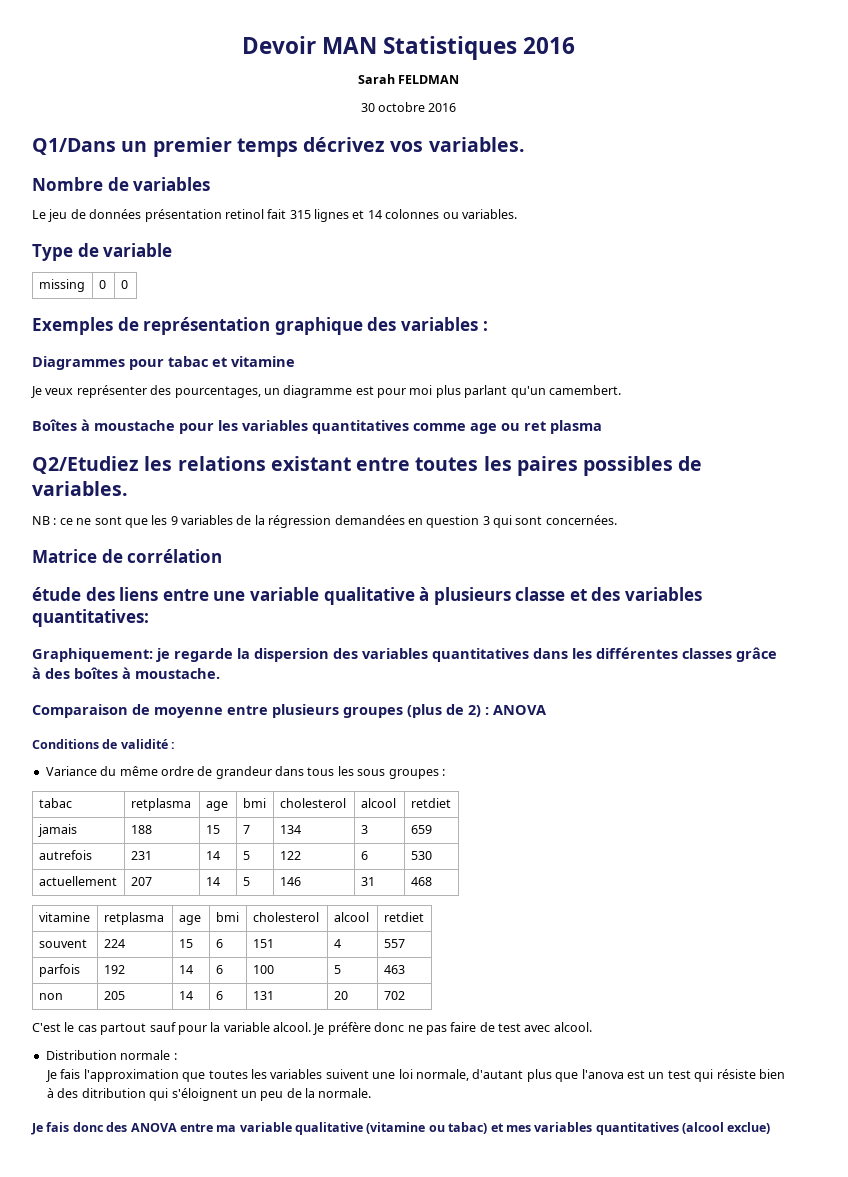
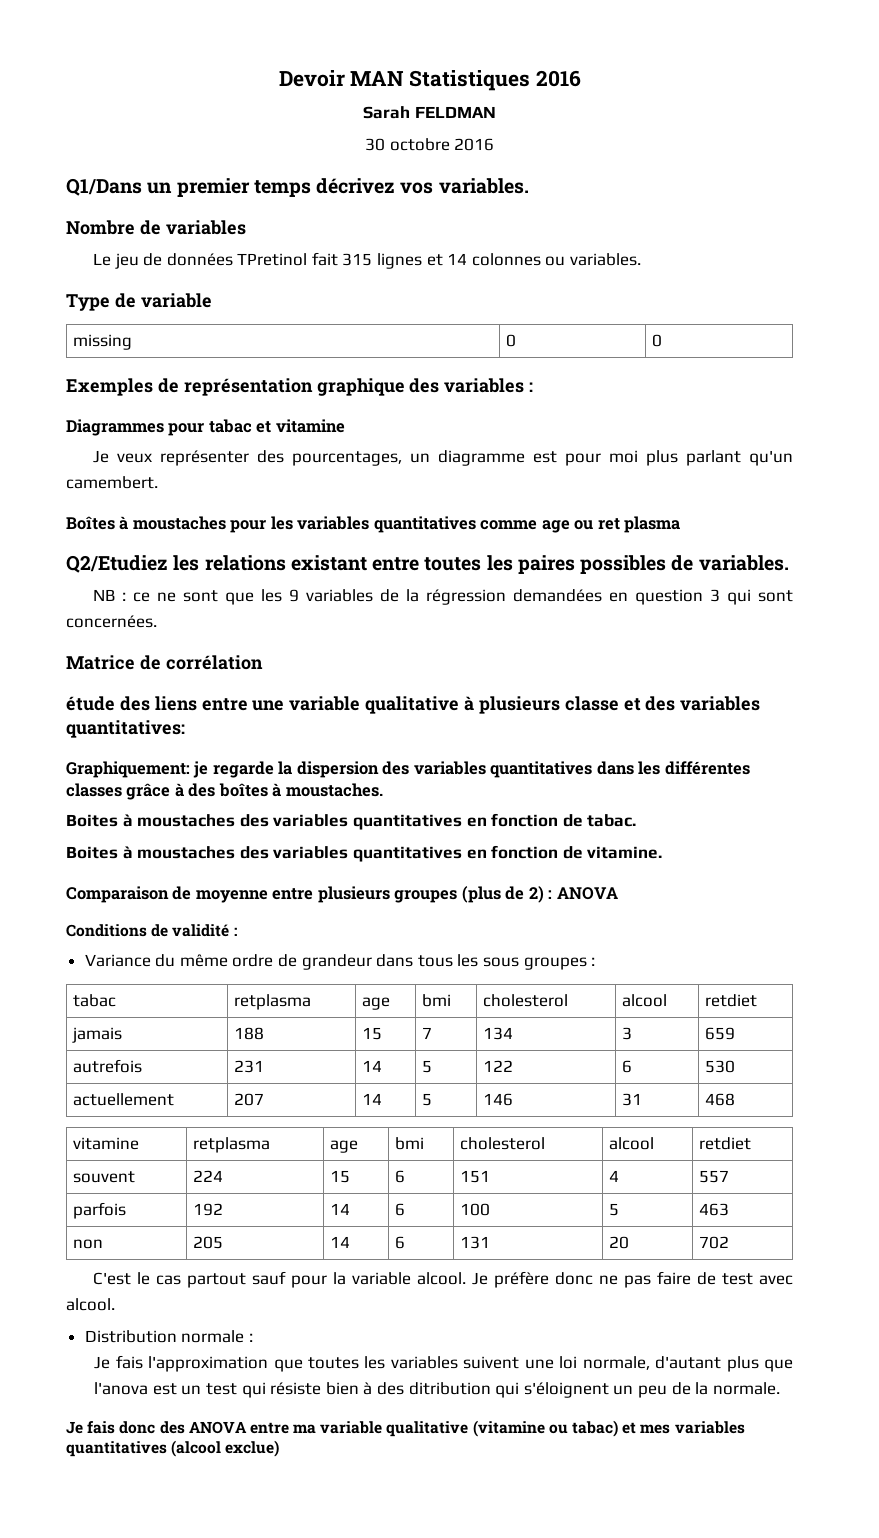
- Le jeu de données présentation retinol fait 315 lignes et 14 colonnes ou variables.
+ Le jeu de données TPretinol fait 315 lignes et 14 colonnes ou variables.
- Boîtes à moustache pour les variables quantitatives comme age ou ret plasma
+ Boîtes à moustaches pour les variables quantitatives comme age ou ret plasma
- Graphiquement: je regarde la dispersion des variables quantitatives dans les différentes classes grâce à des boîtes à moustache.
+ Graphiquement: je regarde la dispersion des variables quantitatives dans les différentes classes grâce à des boîtes à moustaches.
+ Boites à moustaches des variables quantitatives en fonction de tabac.
+ Boites à moustaches des variables quantitatives en fonction de vitamine.

